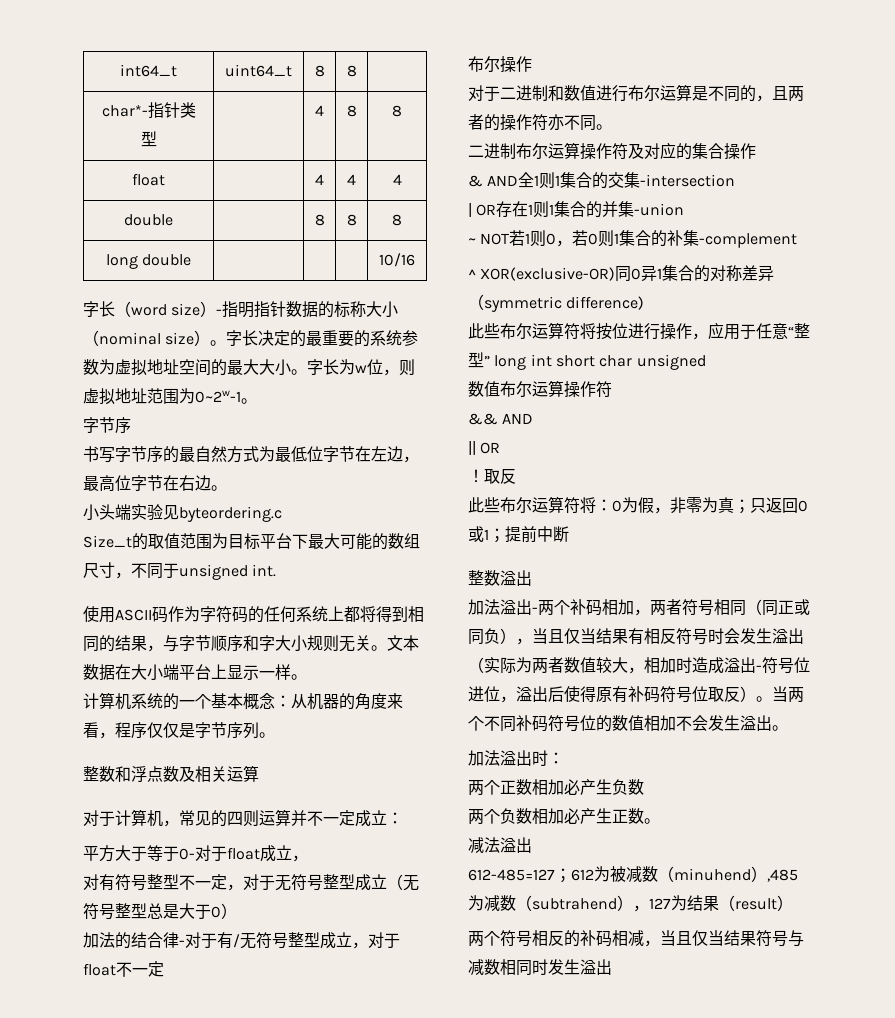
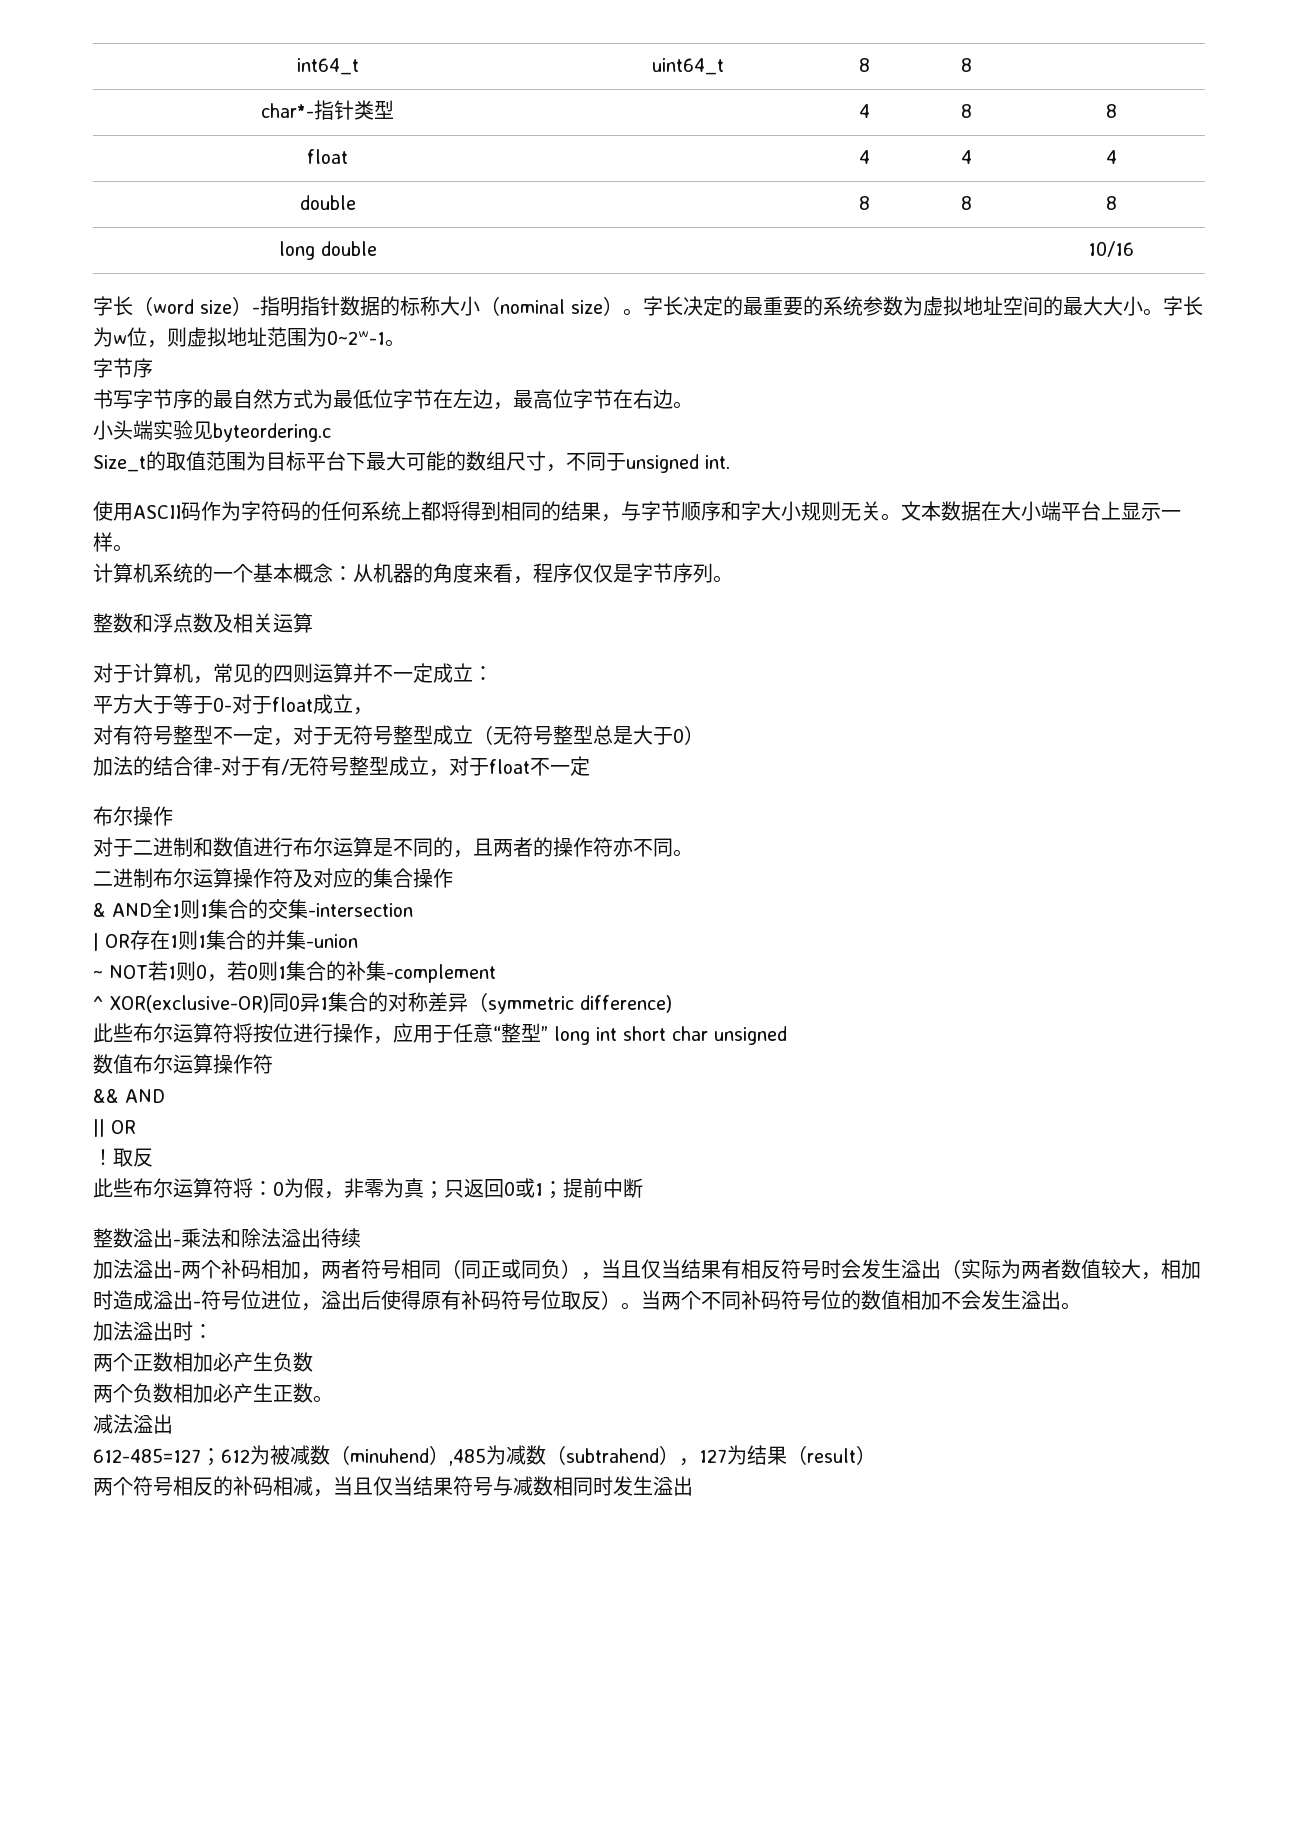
- 整数溢出
+ 整数溢出-乘法和除法溢出待续

